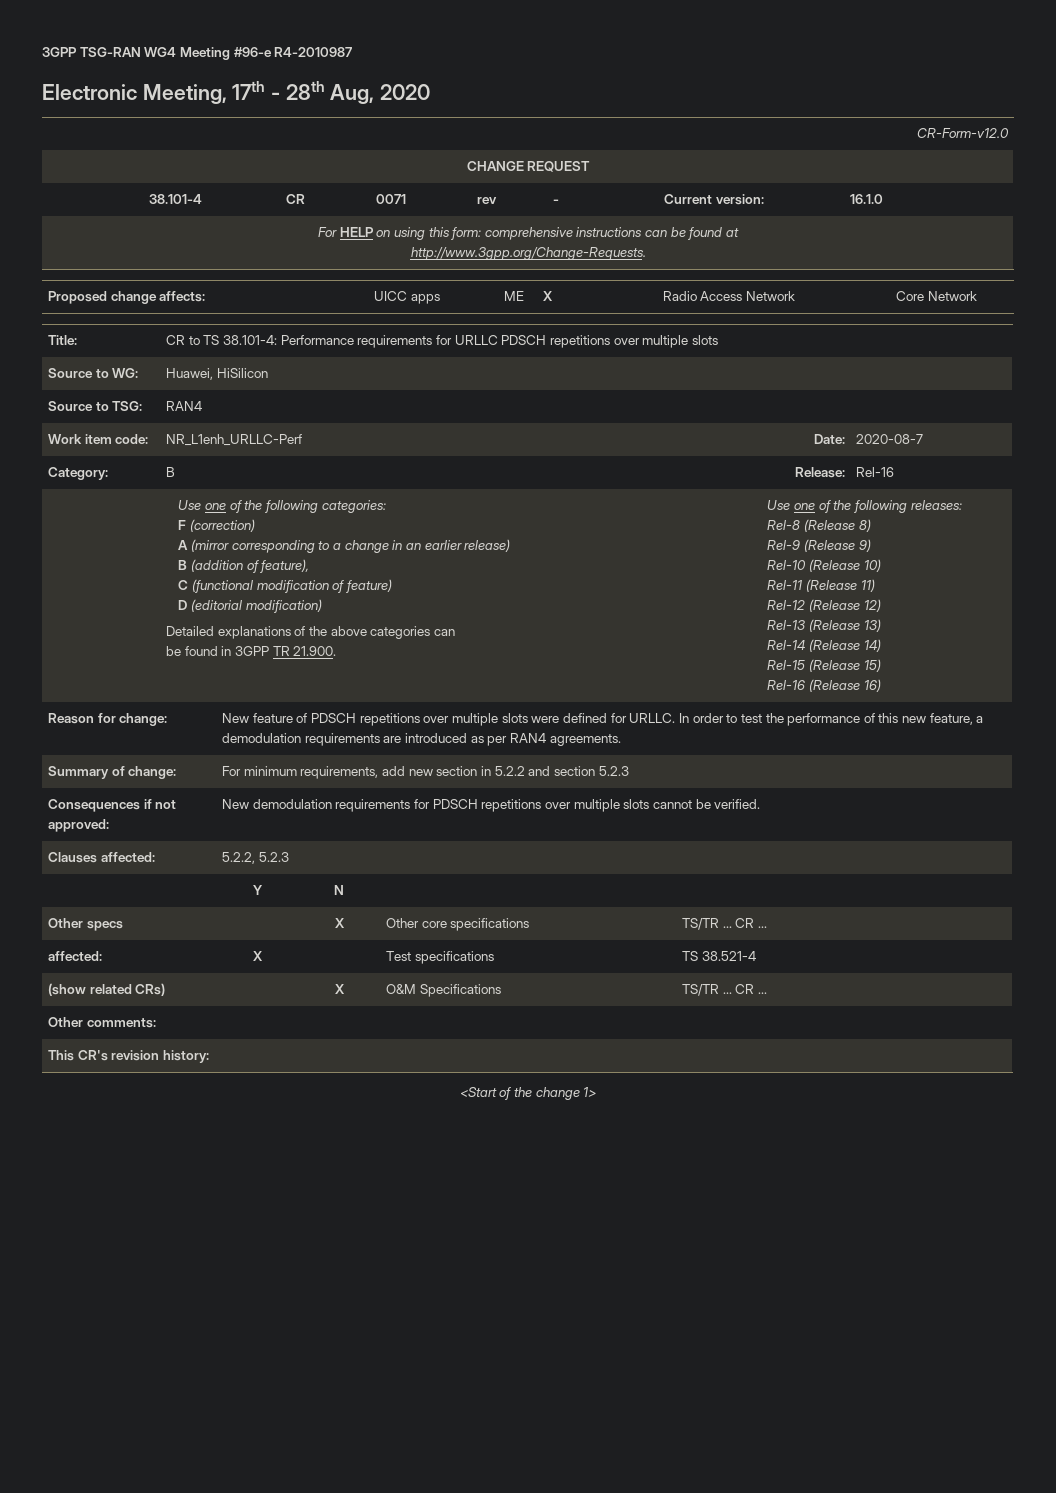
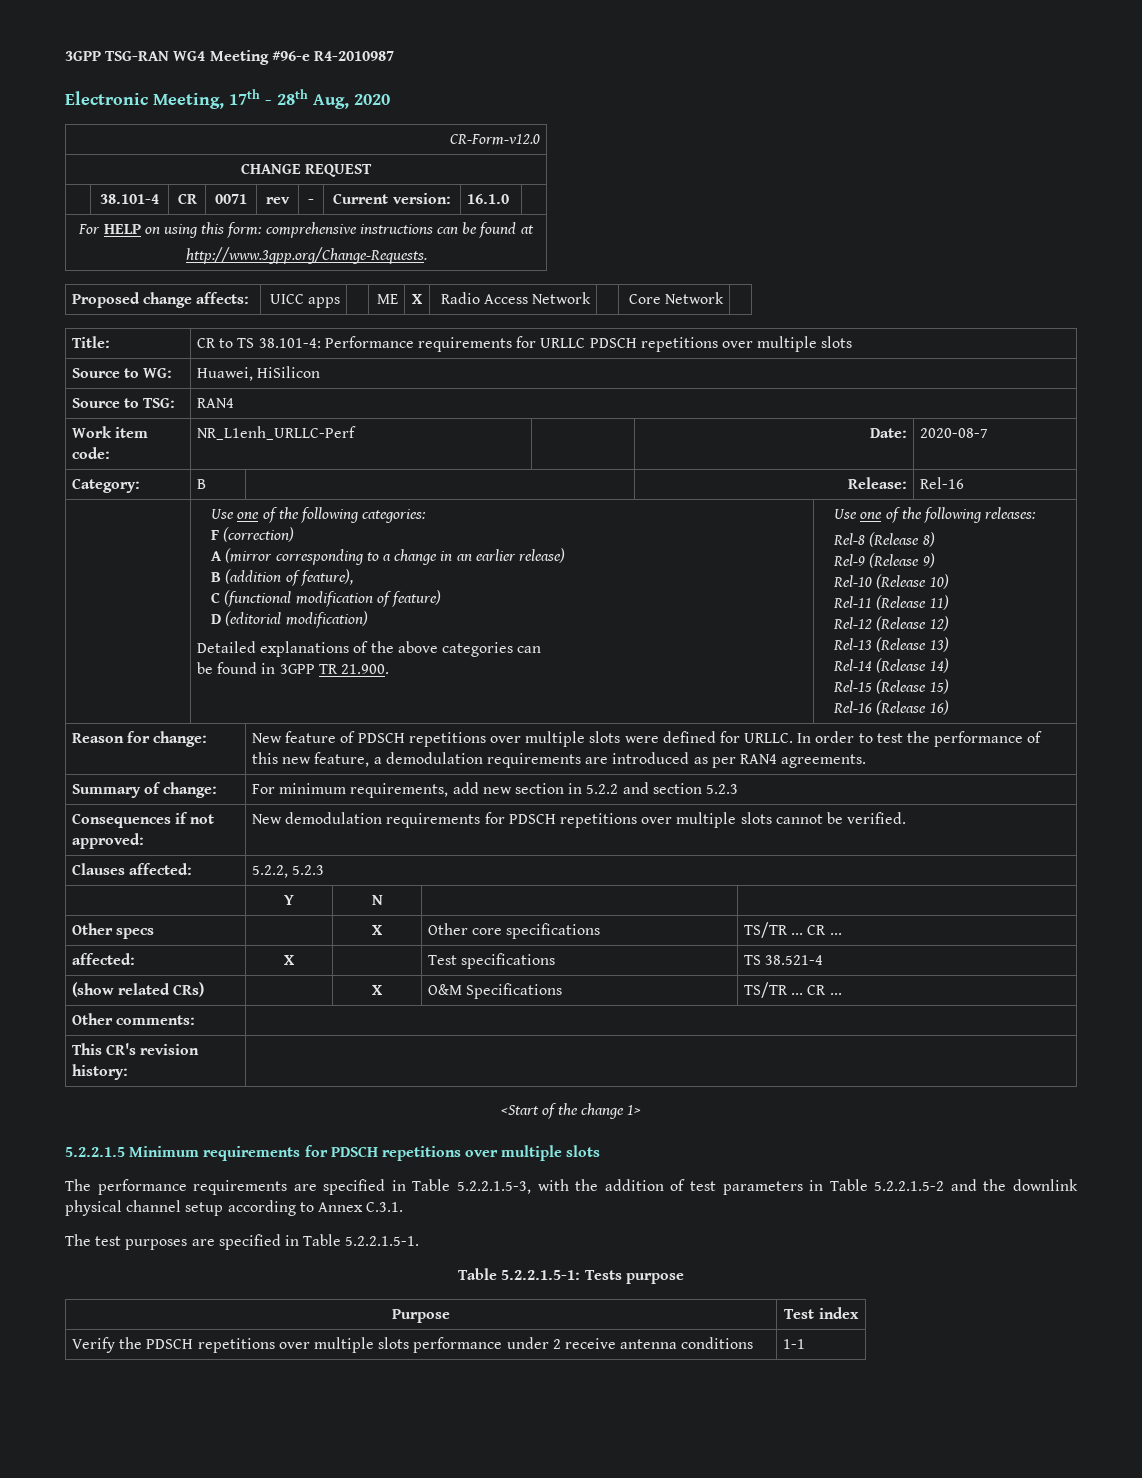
+ 5.2.2.1.5 Minimum requirements for PDSCH repetitions over multiple slots
+ The performance requirements are specified in Table 5.2.2.1.5-3, with the addition of test parameters in Table 5.2.2.1.5-2 and the downlink physical channel setup according to Annex C.3.1.
+ The test purposes are specified in Table 5.2.2.1.5-1.
+ Table 5.2.2.1.5-1: Tests purpose
+ Purpose | Test index
+ Verify the PDSCH repetitions over multiple slots performance under 2 receive antenna conditions | 1-1

